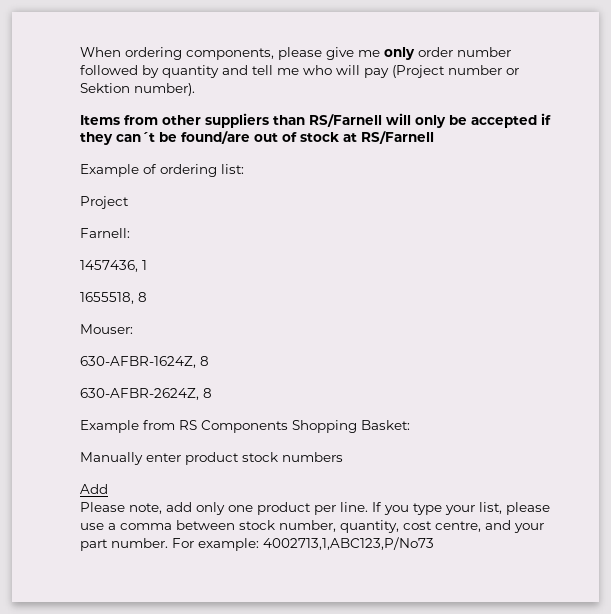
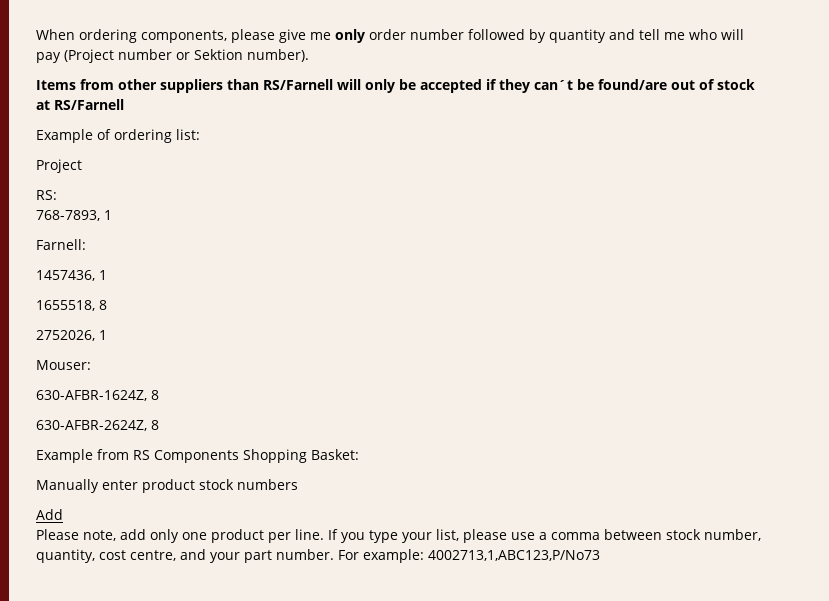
+ RS:
+ 768-7893, 1
+ 2752026, 1

